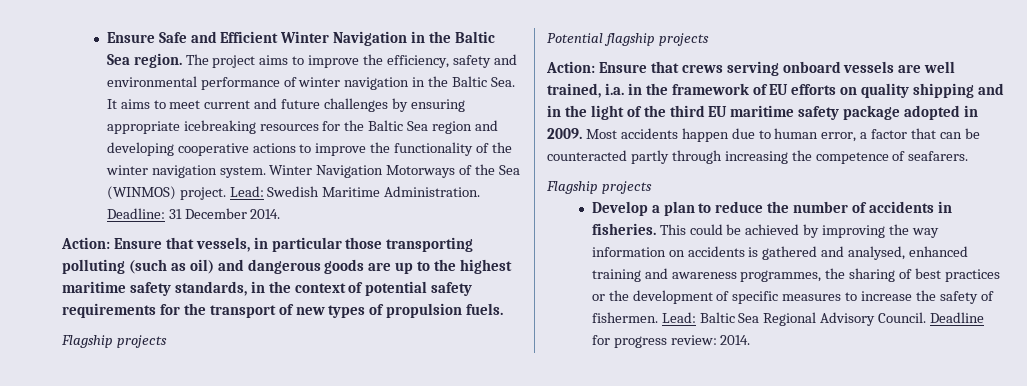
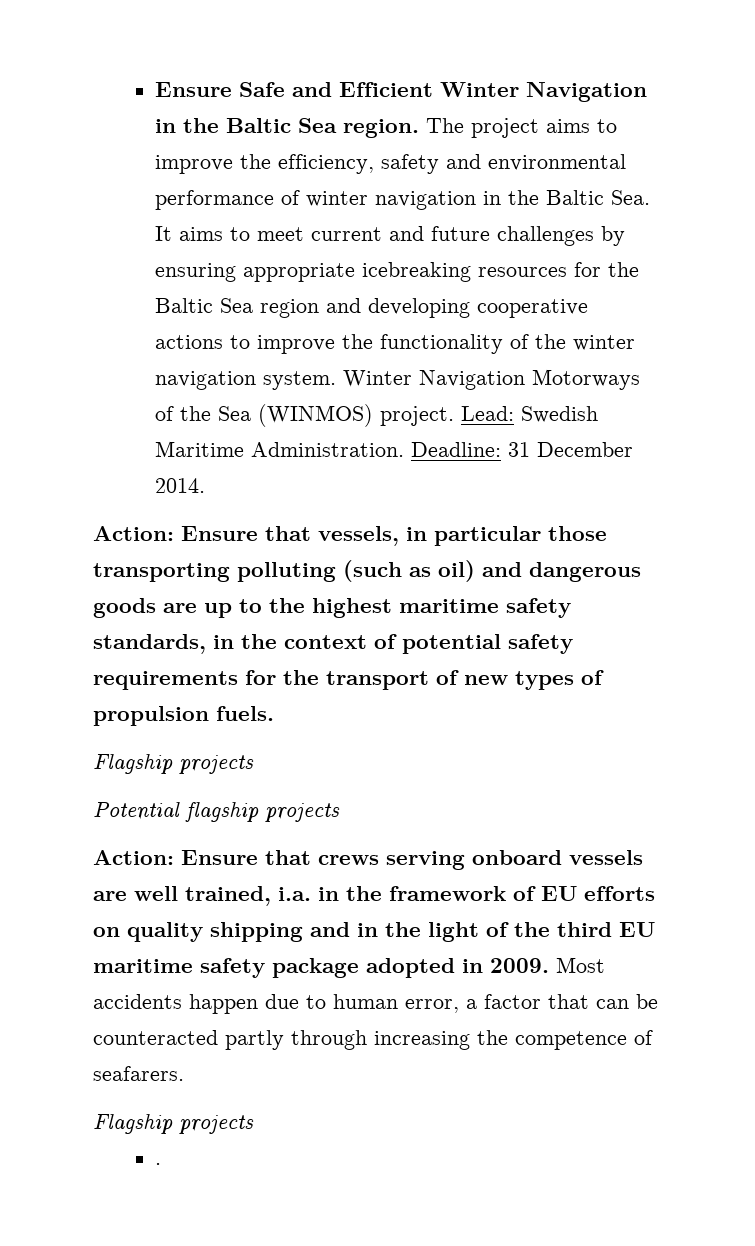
- Develop a plan to reduce the number of accidents in fisheries. This could be achieved by improving the way information on accidents is gathered and analysed, enhanced training and awareness programmes, the sharing of best practices or the development of specific measures to increase the safety of fishermen. Lead: Baltic Sea Regional Advisory Council. Deadline for progress review: 2014.
+ .

